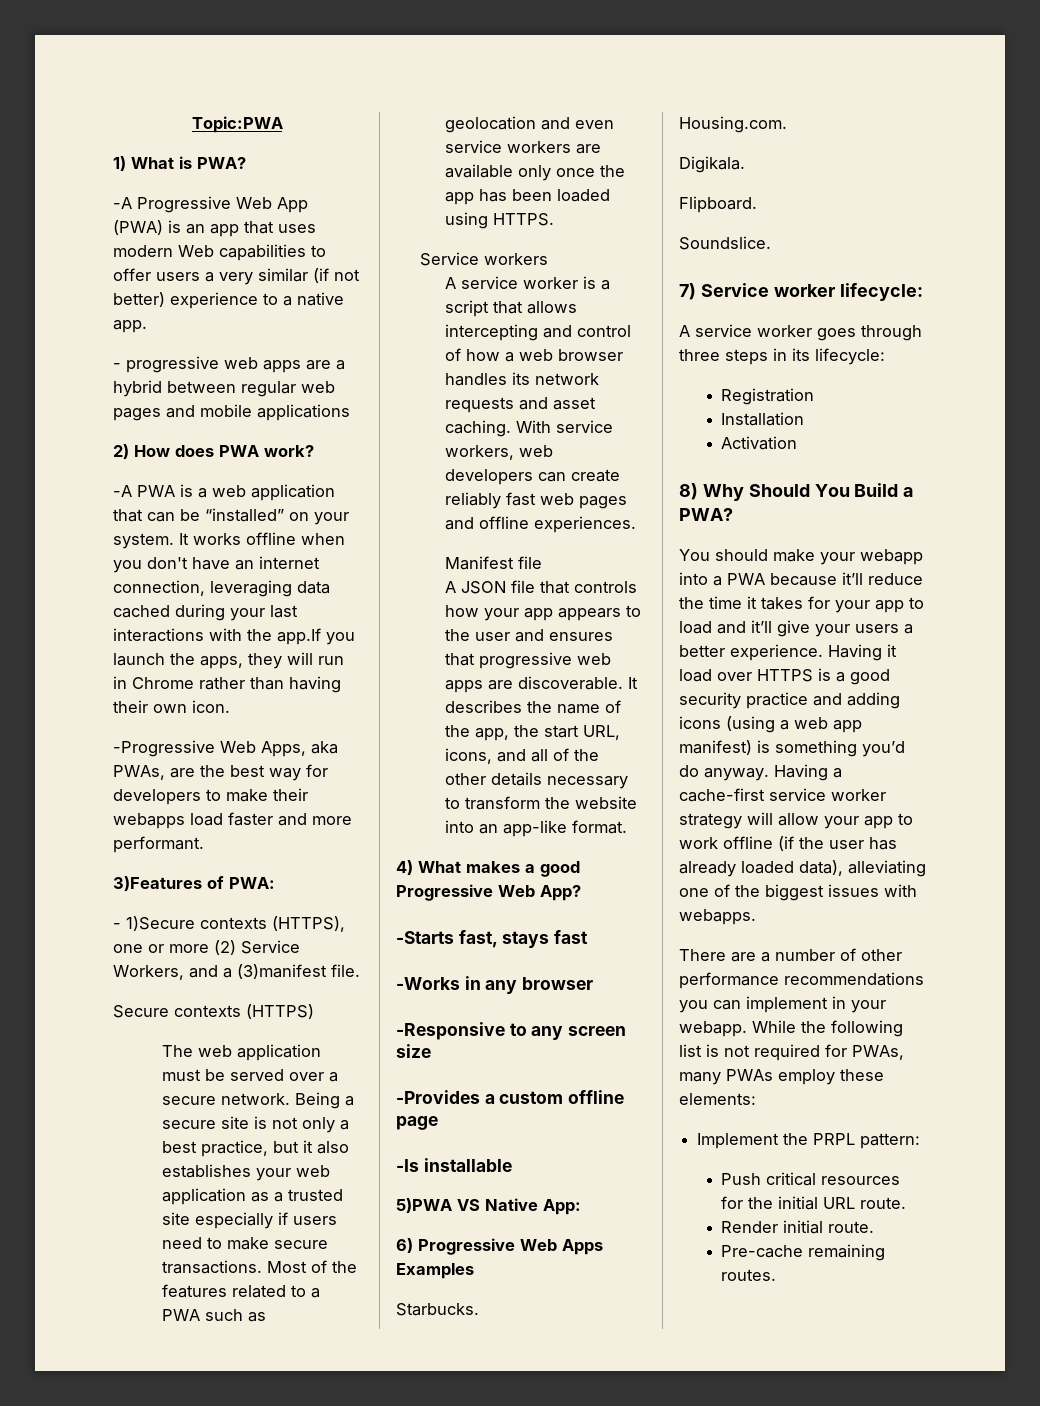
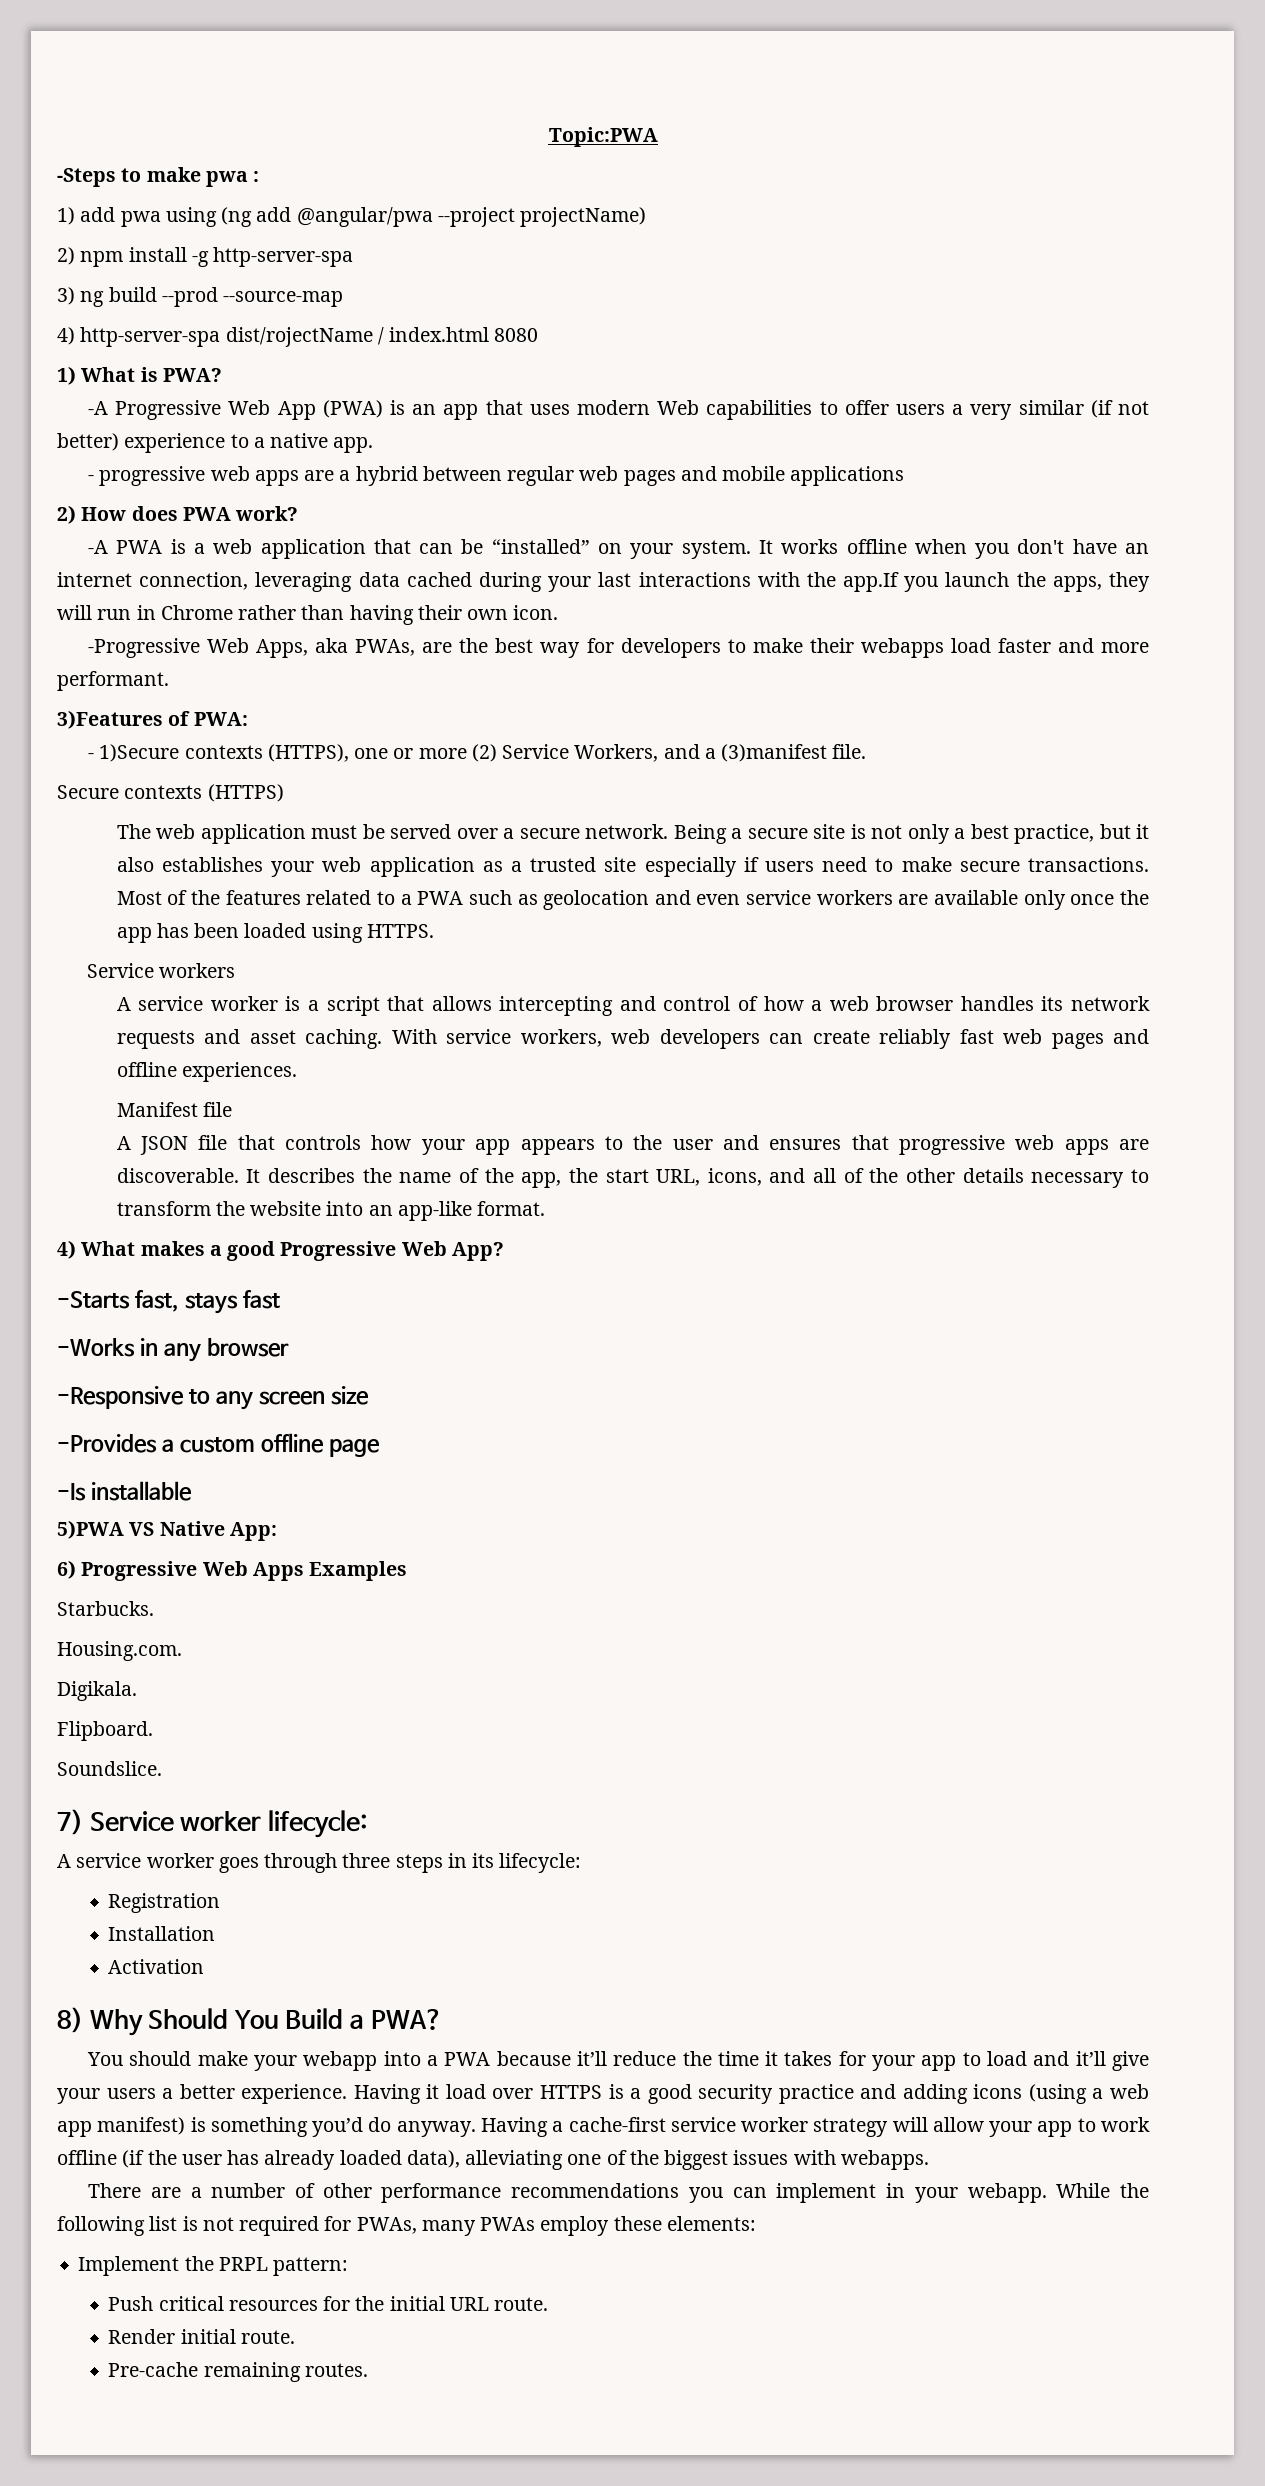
+ -Steps to make pwa :
+ 1) add pwa using (ng add @angular/pwa --project projectName)
+ 2) npm install -g http-server-spa
+ 3) ng build --prod --source-map
+ 4) http-server-spa dist/rojectName / index.html 8080

